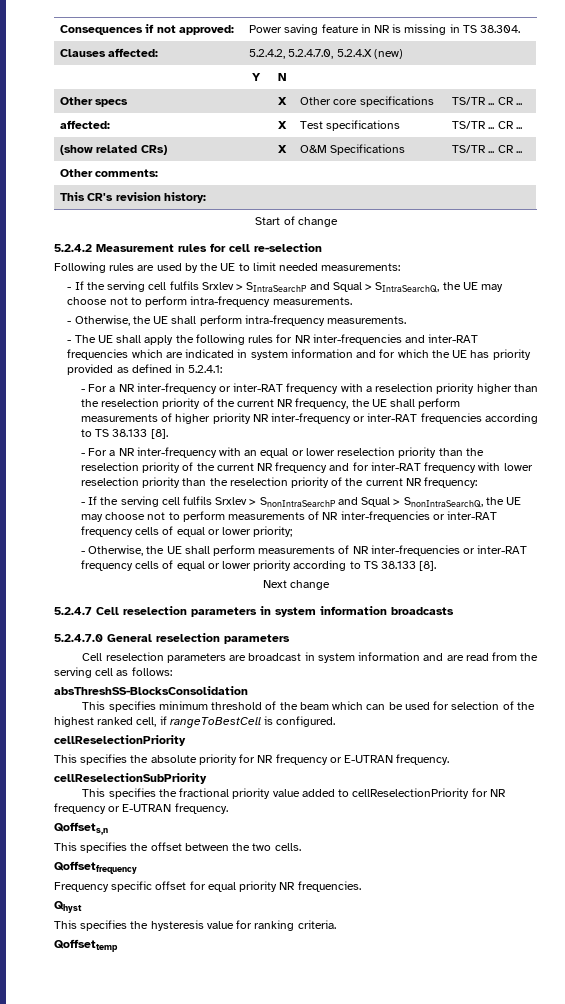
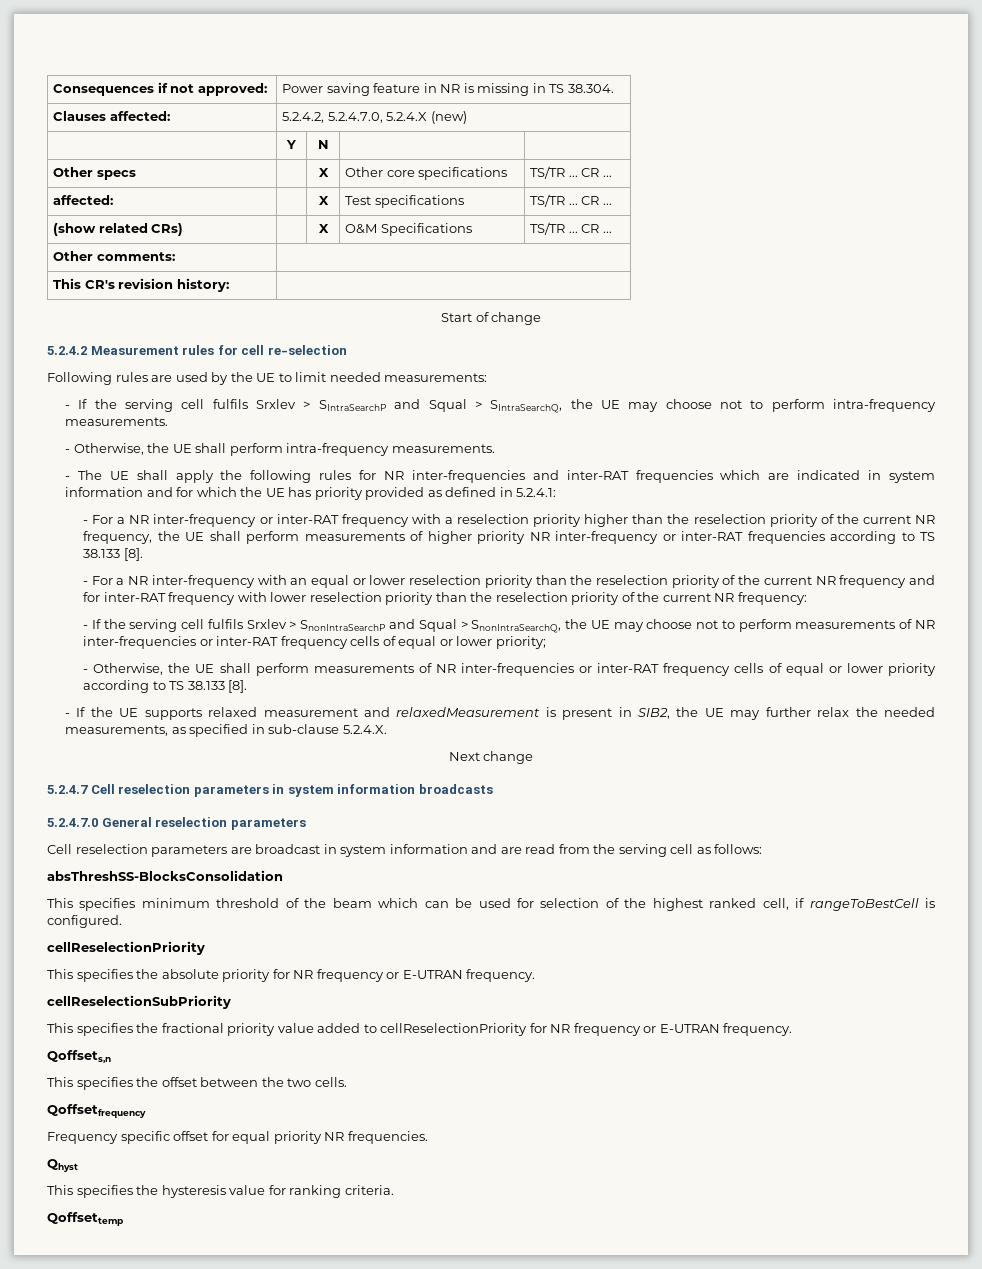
+ - If the UE supports relaxed measurement and relaxedMeasurement is present in SIB2, the UE may further relax the needed measurements, as specified in sub-clause 5.2.4.X.

